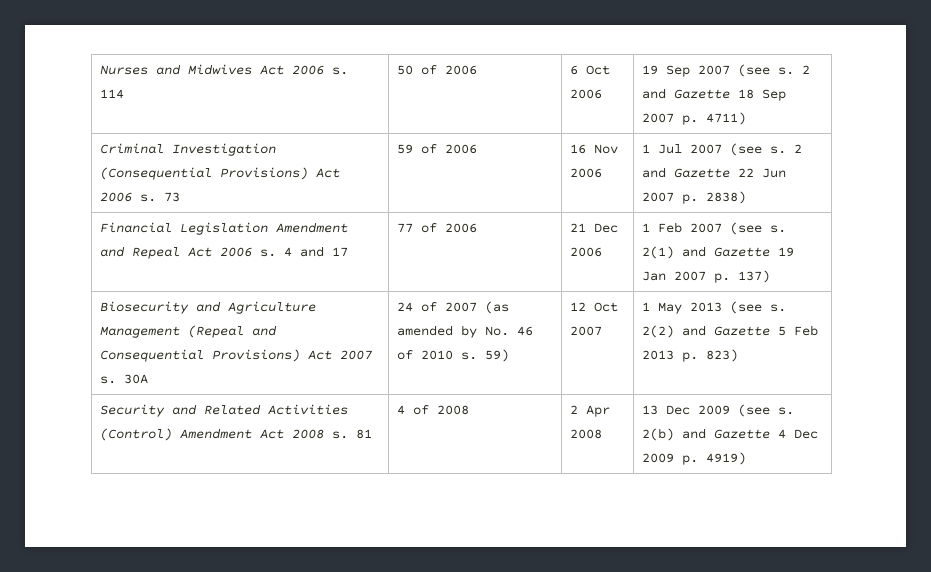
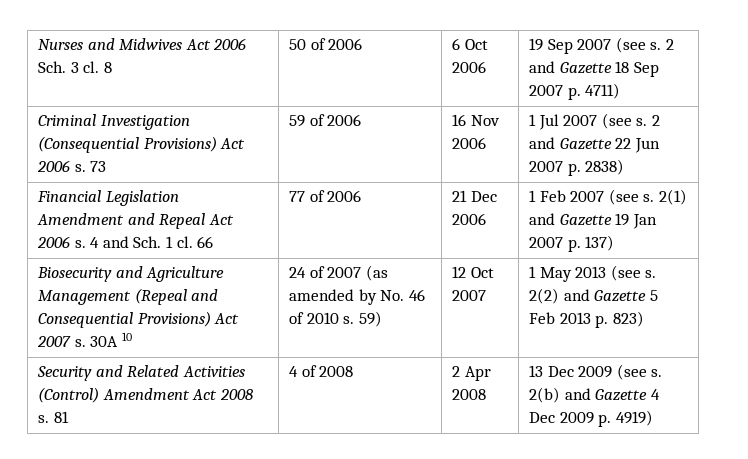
- Nurses and Midwives Act 2006 s. 114 | 50 of 2006 | 6 Oct 2006 | 19 Sep 2007 (see s. 2 and Gazette 18 Sep 2007 p. 4711)
+ Nurses and Midwives Act 2006 Sch. 3 cl. 8 | 50 of 2006 | 6 Oct 2006 | 19 Sep 2007 (see s. 2 and Gazette 18 Sep 2007 p. 4711)
- Financial Legislation Amendment and Repeal Act 2006 s. 4 and 17 | 77 of 2006 | 21 Dec 2006 | 1 Feb 2007 (see s. 2(1) and Gazette 19 Jan 2007 p. 137)
+ Financial Legislation Amendment and Repeal Act 2006 s. 4 and Sch. 1 cl. 66 | 77 of 2006 | 21 Dec 2006 | 1 Feb 2007 (see s. 2(1) and Gazette 19 Jan 2007 p. 137)
- 30A
+ 30A 10

